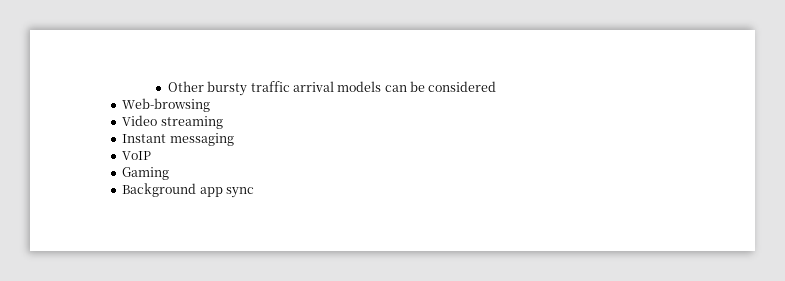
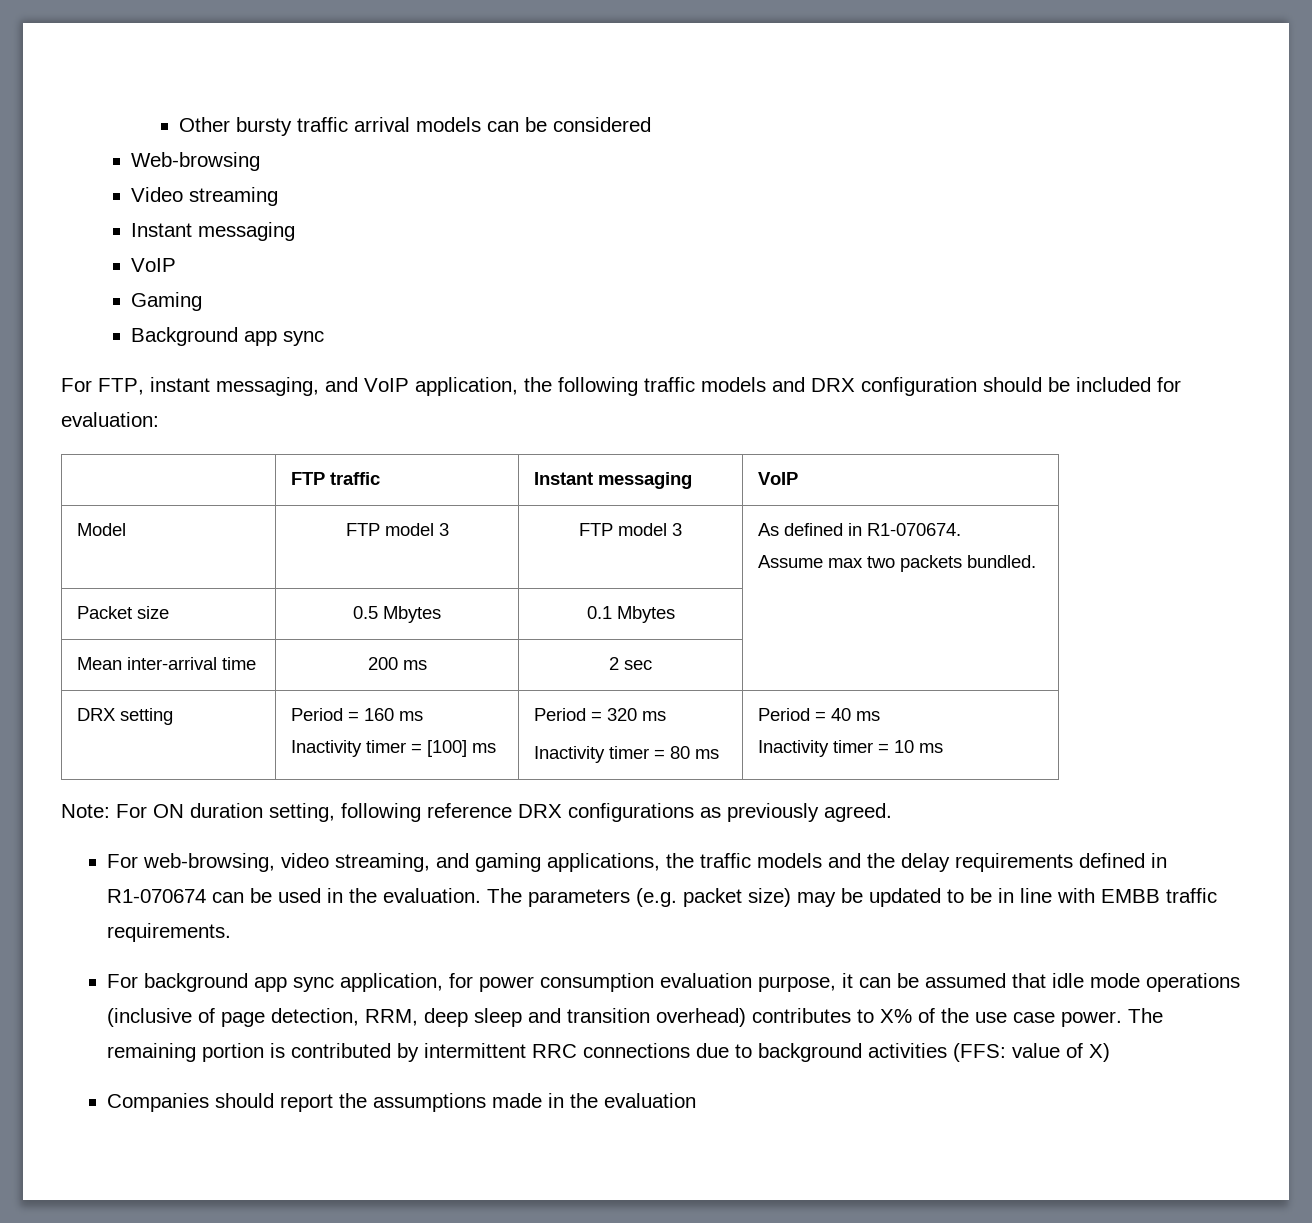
+ For FTP, instant messaging, and VoIP application, the following traffic models and DRX configuration should be included for evaluation:
+ | FTP traffic | Instant messaging | VoIP
+ Model | FTP model 3 | FTP model 3 | As defined in R1-070674.
+ Assume max two packets bundled.
+ Packet size | 0.5 Mbytes | 0.1 Mbytes |
+ Mean inter-arrival time | 200 ms | 2 sec |
+ DRX setting | Period = 160 ms
+ Inactivity timer = [100] ms | Period = 320 ms
+ Inactivity timer = 80 ms | Period = 40 ms
+ Inactivity timer = 10 ms
+ Note: For ON duration setting, following reference DRX configurations as previously agreed.
+ For web-browsing, video streaming, and gaming applications, the traffic models and the delay requirements defined in R1-070674 can be used in the evaluation. The parameters (e.g. packet size) may be updated to be in line with EMBB traffic requirements.
+ For background app sync application, for power consumption evaluation purpose, it can be assumed that idle mode operations (inclusive of page detection, RRM, deep sleep and transition overhead) contributes to X% of the use case power. The remaining portion is contributed by intermittent RRC connections due to background activities (FFS: value of X)
+ Companies should report the assumptions made in the evaluation

